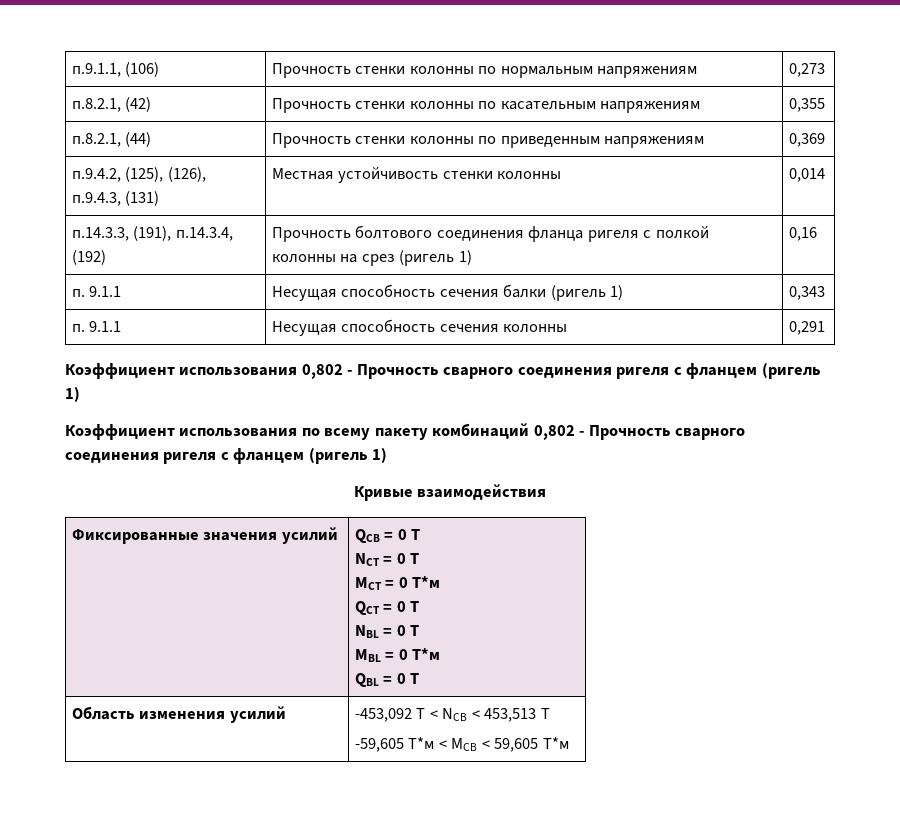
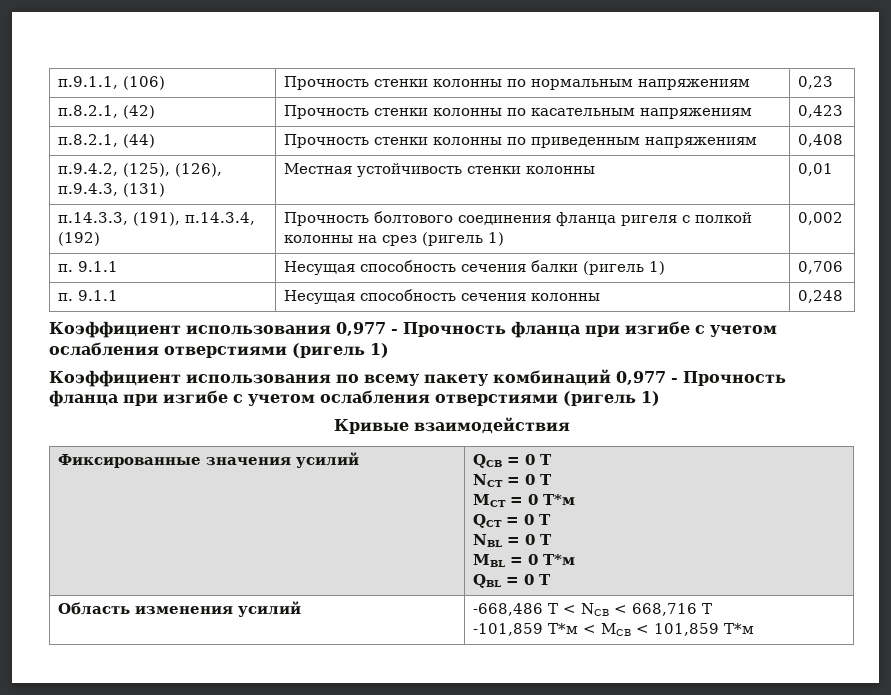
- п.9.1.1, (106) | Прочность стенки колонны по нормальным напряжениям | 0,273
+ п.9.1.1, (106) | Прочность стенки колонны по нормальным напряжениям | 0,23
- п.8.2.1, (42) | Прочность стенки колонны по касательным напряжениям | 0,355
+ п.8.2.1, (42) | Прочность стенки колонны по касательным напряжениям | 0,423
- п.8.2.1, (44) | Прочность стенки колонны по приведенным напряжениям | 0,369
+ п.8.2.1, (44) | Прочность стенки колонны по приведенным напряжениям | 0,408
- п.9.4.2, (125), (126), п.9.4.3, (131) | Местная устойчивость стенки колонны | 0,014
+ п.9.4.2, (125), (126), п.9.4.3, (131) | Местная устойчивость стенки колонны | 0,01
- п.14.3.3, (191), п.14.3.4, (192) | Прочность болтового соединения фланца ригеля с полкой колонны на срез (ригель 1) | 0,16
+ п.14.3.3, (191), п.14.3.4, (192) | Прочность болтового соединения фланца ригеля с полкой колонны на срез (ригель 1) | 0,002
- п. 9.1.1 | Несущая способность сечения балки (ригель 1) | 0,343
+ п. 9.1.1 | Несущая способность сечения балки (ригель 1) | 0,706
- п. 9.1.1 | Несущая способность сечения колонны | 0,291
- Коэффициент использования 0,802 - Прочность сварного соединения ригеля с фланцем (ригель 1)
+ п. 9.1.1 | Несущая способность сечения колонны | 0,248
+ Коэффициент использования 0,977 - Прочность фланца при изгибе с учетом ослабления отверстиями (ригель 1)
- Коэффициент использования по всему пакету комбинаций 0,802 - Прочность сварного соединения ригеля с фланцем (ригель 1)
+ Коэффициент использования по всему пакету комбинаций 0,977 - Прочность фланца при изгибе с учетом ослабления отверстиями (ригель 1)
- Область изменения усилий | -453,092 Т < NCB < 453,513 Т
- -59,605 Т*м < MCB < 59,605 Т*м
+ Область изменения усилий | -668,486 Т < NCB < 668,716 Т
+ -101,859 Т*м < MCB < 101,859 Т*м

